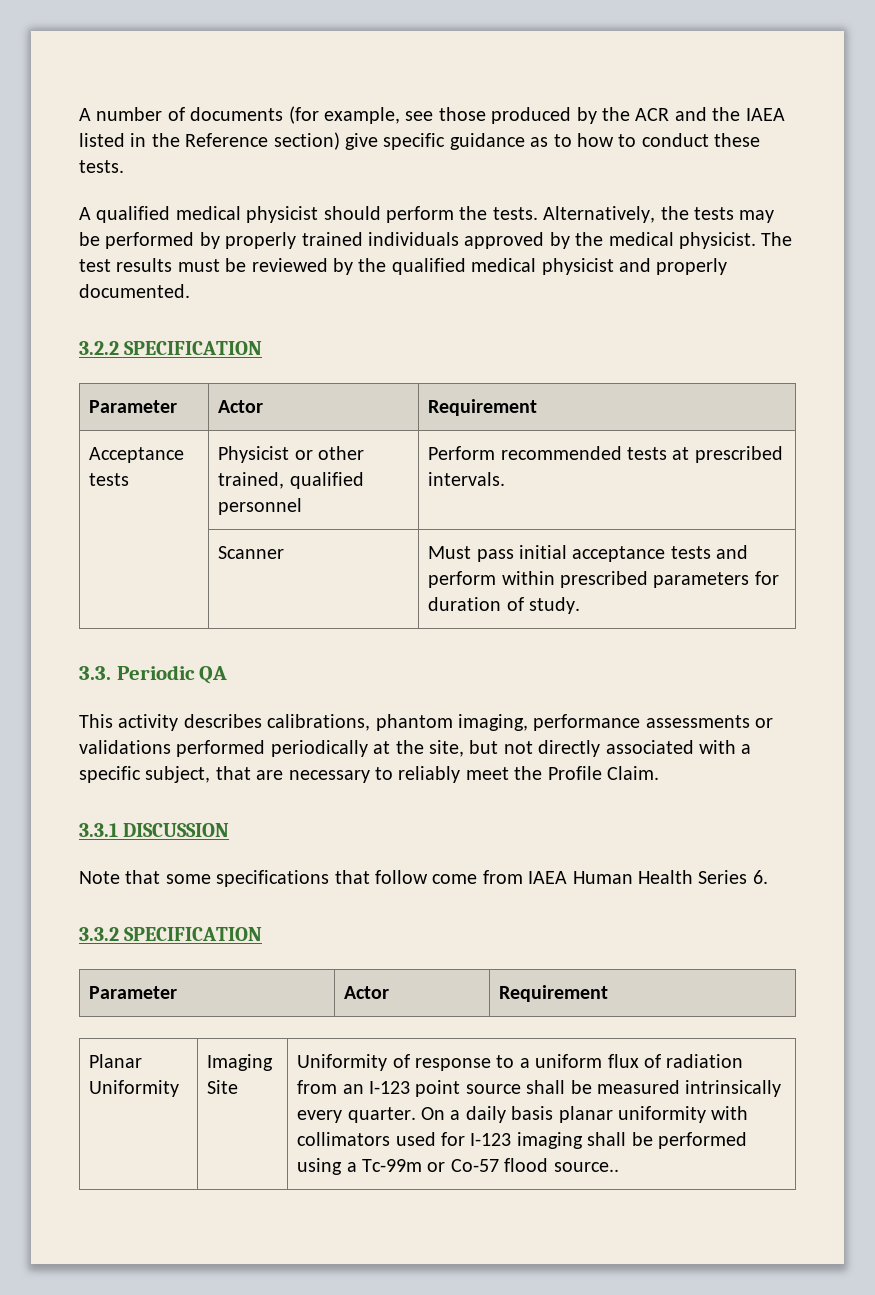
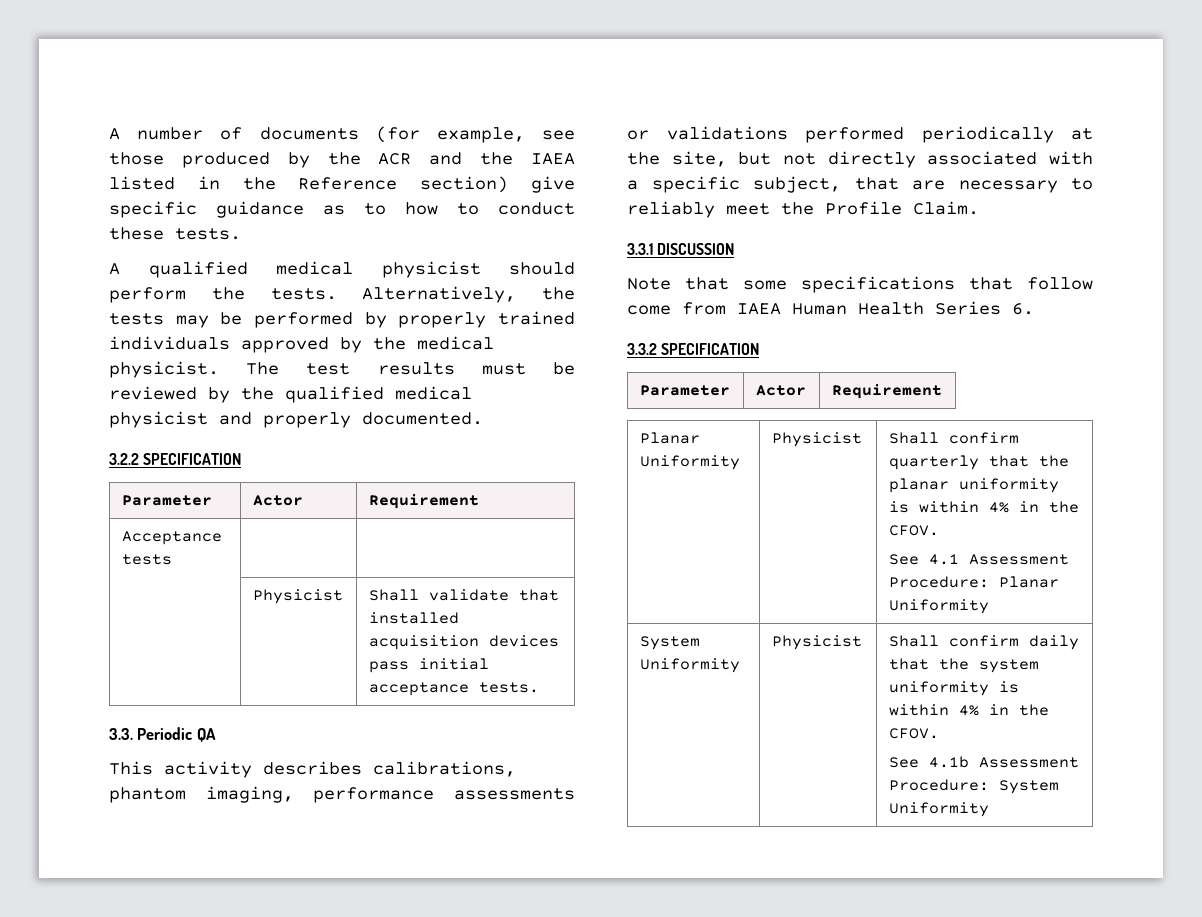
- Acceptance tests | Physicist or other trained, qualified personnel | Perform recommended tests at prescribed intervals.
- | Scanner | Must pass initial acceptance tests and perform within prescribed parameters for duration of study.
+ Acceptance tests | |
+ | Physicist | Shall validate that installed acquisition devices pass initial acceptance tests.
- Imaging Site | Uniformity of response to a uniform flux of radiation from an I-123 point source shall be measured intrinsically every quarter. On a daily basis planar uniformity with collimators used for I-123 imaging shall be performed using a Tc-99m or Co-57 flood source..
+ Physicist | Shall confirm quarterly that the planar uniformity is within 4% in the CFOV.
+ See 4.1 Assessment Procedure: Planar Uniformity
+ System Uniformity | Physicist | Shall confirm daily that the system uniformity is within 4% in the CFOV.
+ See 4.1b Assessment Procedure: System Uniformity

